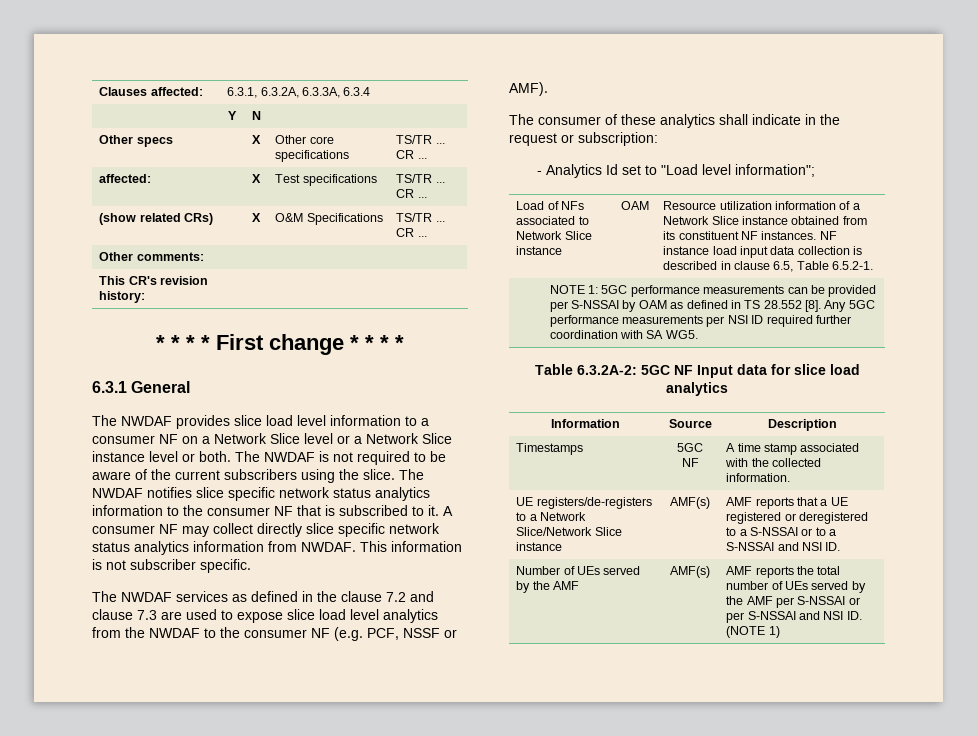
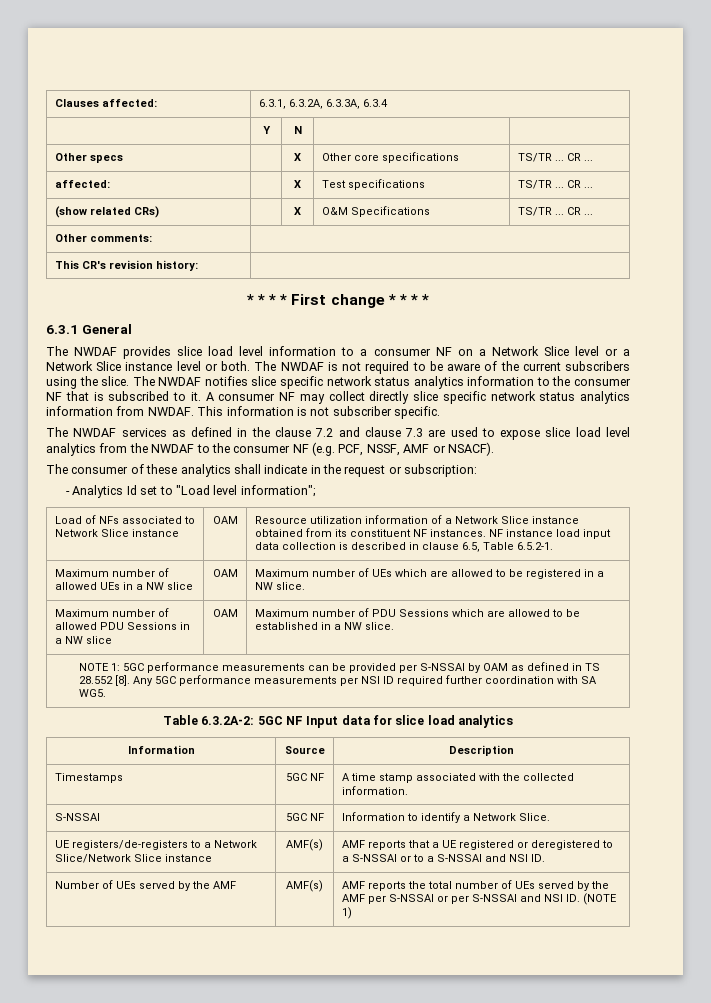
- The NWDAF services as defined in the clause 7.2 and clause 7.3 are used to expose slice load level analytics from the NWDAF to the consumer NF (e.g. PCF, NSSF or AMF).
+ The NWDAF services as defined in the clause 7.2 and clause 7.3 are used to expose slice load level analytics from the NWDAF to the consumer NF (e.g. PCF, NSSF, AMF or NSACF).
+ Maximum number of allowed UEs in a NW slice | OAM | Maximum number of UEs which are allowed to be registered in a NW slice.
+ Maximum number of allowed PDU Sessions in a NW slice | OAM | Maximum number of PDU Sessions which are allowed to be established in a NW slice.
+ S-NSSAI | 5GC NF | Information to identify a Network Slice.

